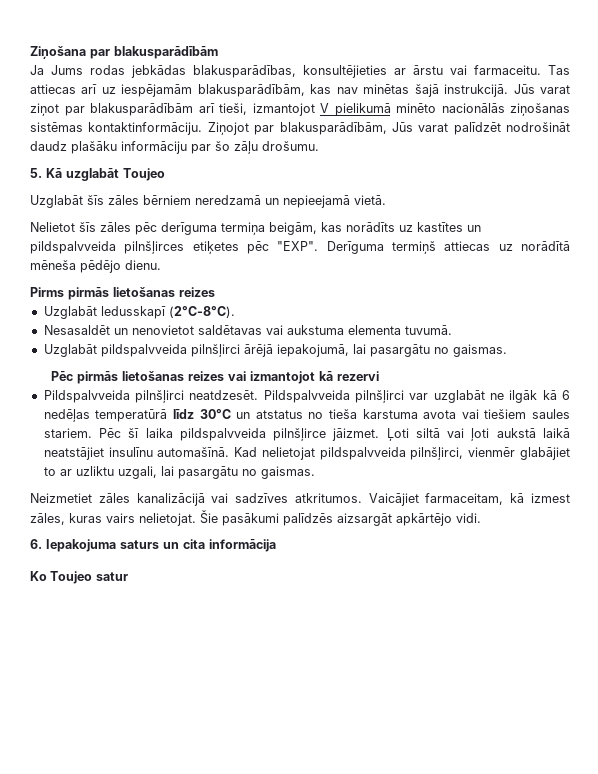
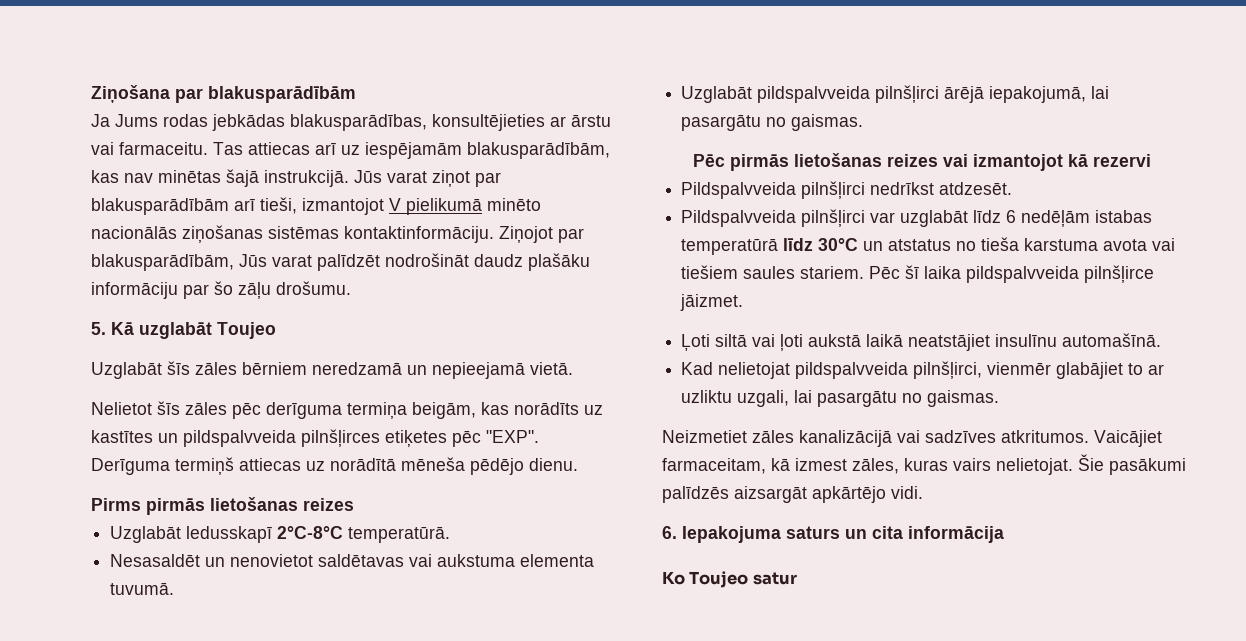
- Uzglabāt ledusskapī (2°C-8°C).
+ Uzglabāt ledusskapī 2°C-8°C temperatūrā.
- Pildspalvveida pilnšļirci neatdzesēt. Pildspalvveida pilnšļirci var uzglabāt ne ilgāk kā 6 nedēļas temperatūrā līdz 30°C un atstatus no tieša karstuma avota vai tiešiem saules stariem.
+ Pildspalvveida pilnšļirci nedrīkst atdzesēt.
+ Pildspalvveida pilnšļirci var uzglabāt līdz 6 nedēļām istabas temperatūrā līdz 30°C un atstatus no tieša karstuma avota vai tiešiem saules stariem.
- Pēc šī laika pildspalvveida pilnšļirce jāizmet. Ļoti siltā vai ļoti aukstā laikā neatstājiet insulīnu automašīnā. Kad nelietojat pildspalvveida pilnšļirci, vienmēr glabājiet to ar uzliktu uzgali, lai pasargātu no gaismas.
+ Pēc šī laika pildspalvveida pilnšļirce jāizmet.
+ Ļoti siltā vai ļoti aukstā laikā neatstājiet insulīnu automašīnā.
+ Kad nelietojat pildspalvveida pilnšļirci, vienmēr glabājiet to ar uzliktu uzgali, lai pasargātu no gaismas.

